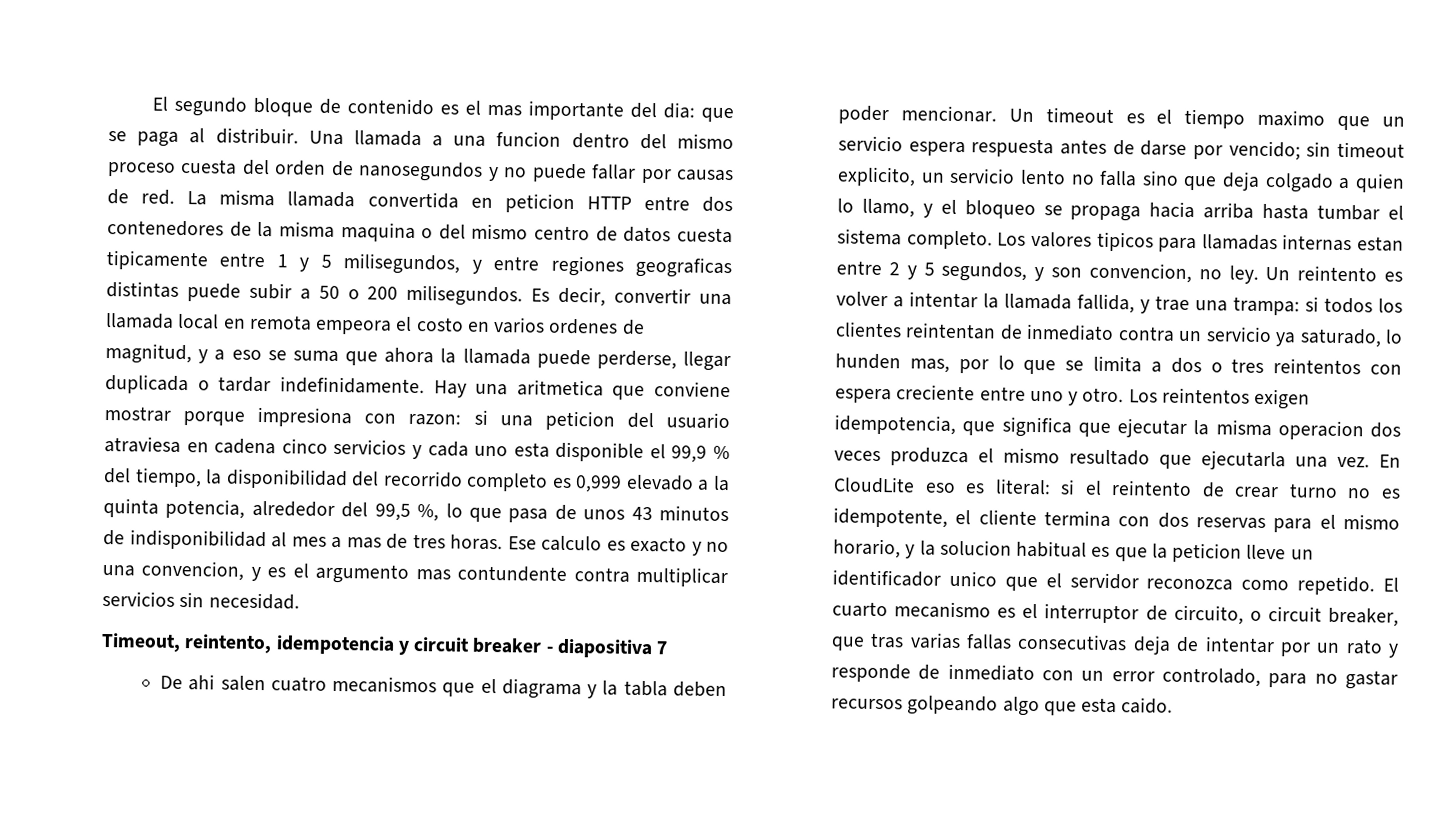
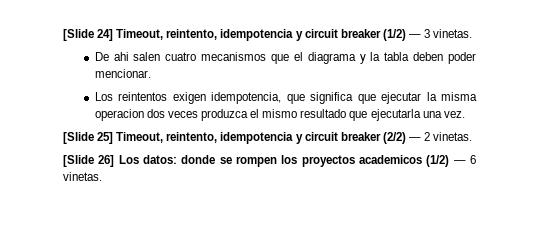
- El segundo bloque de contenido es el mas importante del dia: que se paga al distribuir. Una llamada a una funcion dentro del mismo proceso cuesta del orden de nanosegundos y no puede fallar por causas de red. La misma llamada convertida en peticion HTTP entre dos contenedores de la misma maquina o del mismo centro de datos cuesta tipicamente entre 1 y 5 milisegundos, y entre regiones geograficas distintas puede subir a 50 o 200 milisegundos. Es decir, convertir una llamada local en remota empeora el costo en varios ordenes de magnitud, y a eso se suma que ahora la llamada puede perderse, llegar duplicada o tardar indefinidamente. Hay una aritmetica que conviene mostrar porque impresiona con razon: si una peticion del usuario atraviesa en cadena cinco servicios y cada uno esta disponible el 99,9 % del tiempo, la disponibilidad del recorrido completo es 0,999 elevado a la quinta potencia, alrededor del 99,5 %, lo que pasa de unos 43 minutos de indisponibilidad al mes a mas de tres horas. Ese calculo es exacto y no una convencion, y es el argumento mas contundente contra multiplicar servicios sin necesidad.
- Timeout, reintento, idempotencia y circuit breaker - diapositiva 7
+ [Slide 24] Timeout, reintento, idempotencia y circuit breaker (1/2) — 3 vinetas.
- De ahi salen cuatro mecanismos que el diagrama y la tabla deben poder mencionar. Un timeout es el tiempo maximo que un servicio espera respuesta antes de darse por vencido; sin timeout explicito, un servicio lento no falla sino que deja colgado a quien lo llamo, y el bloqueo se propaga hacia arriba hasta tumbar el sistema completo. Los valores tipicos para llamadas internas estan entre 2 y 5 segundos, y son convencion, no ley. Un reintento es volver a intentar la llamada fallida, y trae una trampa: si todos los clientes reintentan de inmediato contra un servicio ya saturado, lo hunden mas, por lo que se limita a dos o tres reintentos con espera creciente entre uno y otro. Los reintentos exigen idempotencia, que significa que ejecutar la misma operacion dos veces produzca el mismo resultado que ejecutarla una vez. En CloudLite eso es literal: si el reintento de crear turno no es idempotente, el cliente termina con dos reservas para el mismo horario, y la solucion habitual es que la peticion lleve un identificador unico que el servidor reconozca como repetido. El cuarto mecanismo es el interruptor de circuito, o circuit breaker, que tras varias fallas consecutivas deja de intentar por un rato y responde de inmediato con un error controlado, para no gastar recursos golpeando algo que esta caido.
+ De ahi salen cuatro mecanismos que el diagrama y la tabla deben poder mencionar.
+ Los reintentos exigen idempotencia, que significa que ejecutar la misma operacion dos veces produzca el mismo resultado que ejecutarla una vez.
+ [Slide 25] Timeout, reintento, idempotencia y circuit breaker (2/2) — 2 vinetas.
+ [Slide 26] Los datos: donde se rompen los proyectos academicos (1/2) — 6 vinetas.

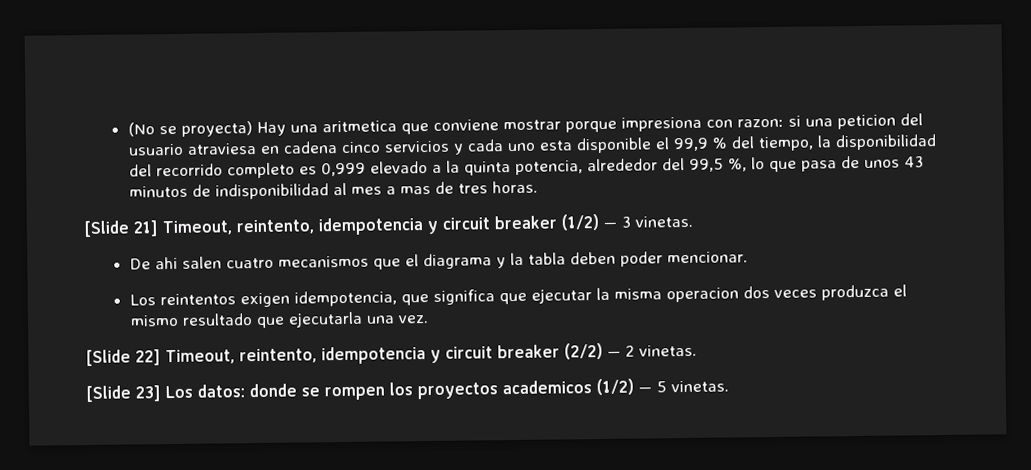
- [Slide 24] Timeout, reintento, idempotencia y circuit breaker (1/2) — 3 vinetas.
+ (No se proyecta) Hay una aritmetica que conviene mostrar porque impresiona con razon: si una peticion del usuario atraviesa en cadena cinco servicios y cada uno esta disponible el 99,9 % del tiempo, la disponibilidad del recorrido completo es 0,999 elevado a la quinta potencia, alrededor del 99,5 %, lo que pasa de unos 43 minutos de indisponibilidad al mes a mas de tres horas.
+ [Slide 21] Timeout, reintento, idempotencia y circuit breaker (1/2) — 3 vinetas.
- [Slide 25] Timeout, reintento, idempotencia y circuit breaker (2/2) — 2 vinetas.
+ [Slide 22] Timeout, reintento, idempotencia y circuit breaker (2/2) — 2 vinetas.
- [Slide 26] Los datos: donde se rompen los proyectos academicos (1/2) — 6 vinetas.
+ [Slide 23] Los datos: donde se rompen los proyectos academicos (1/2) — 5 vinetas.

